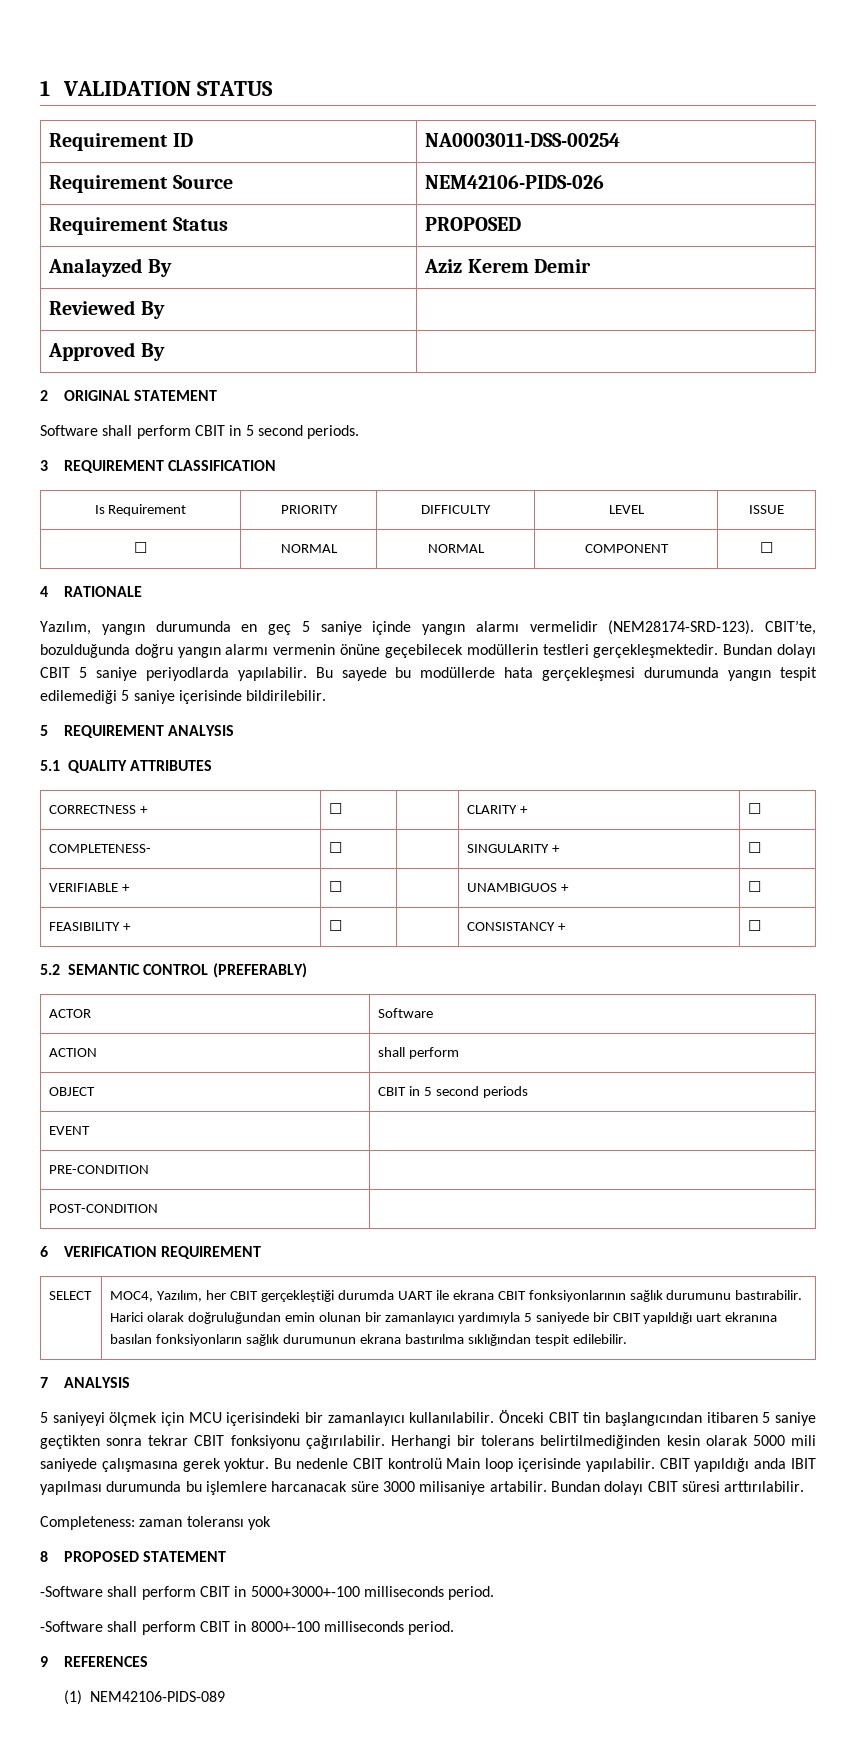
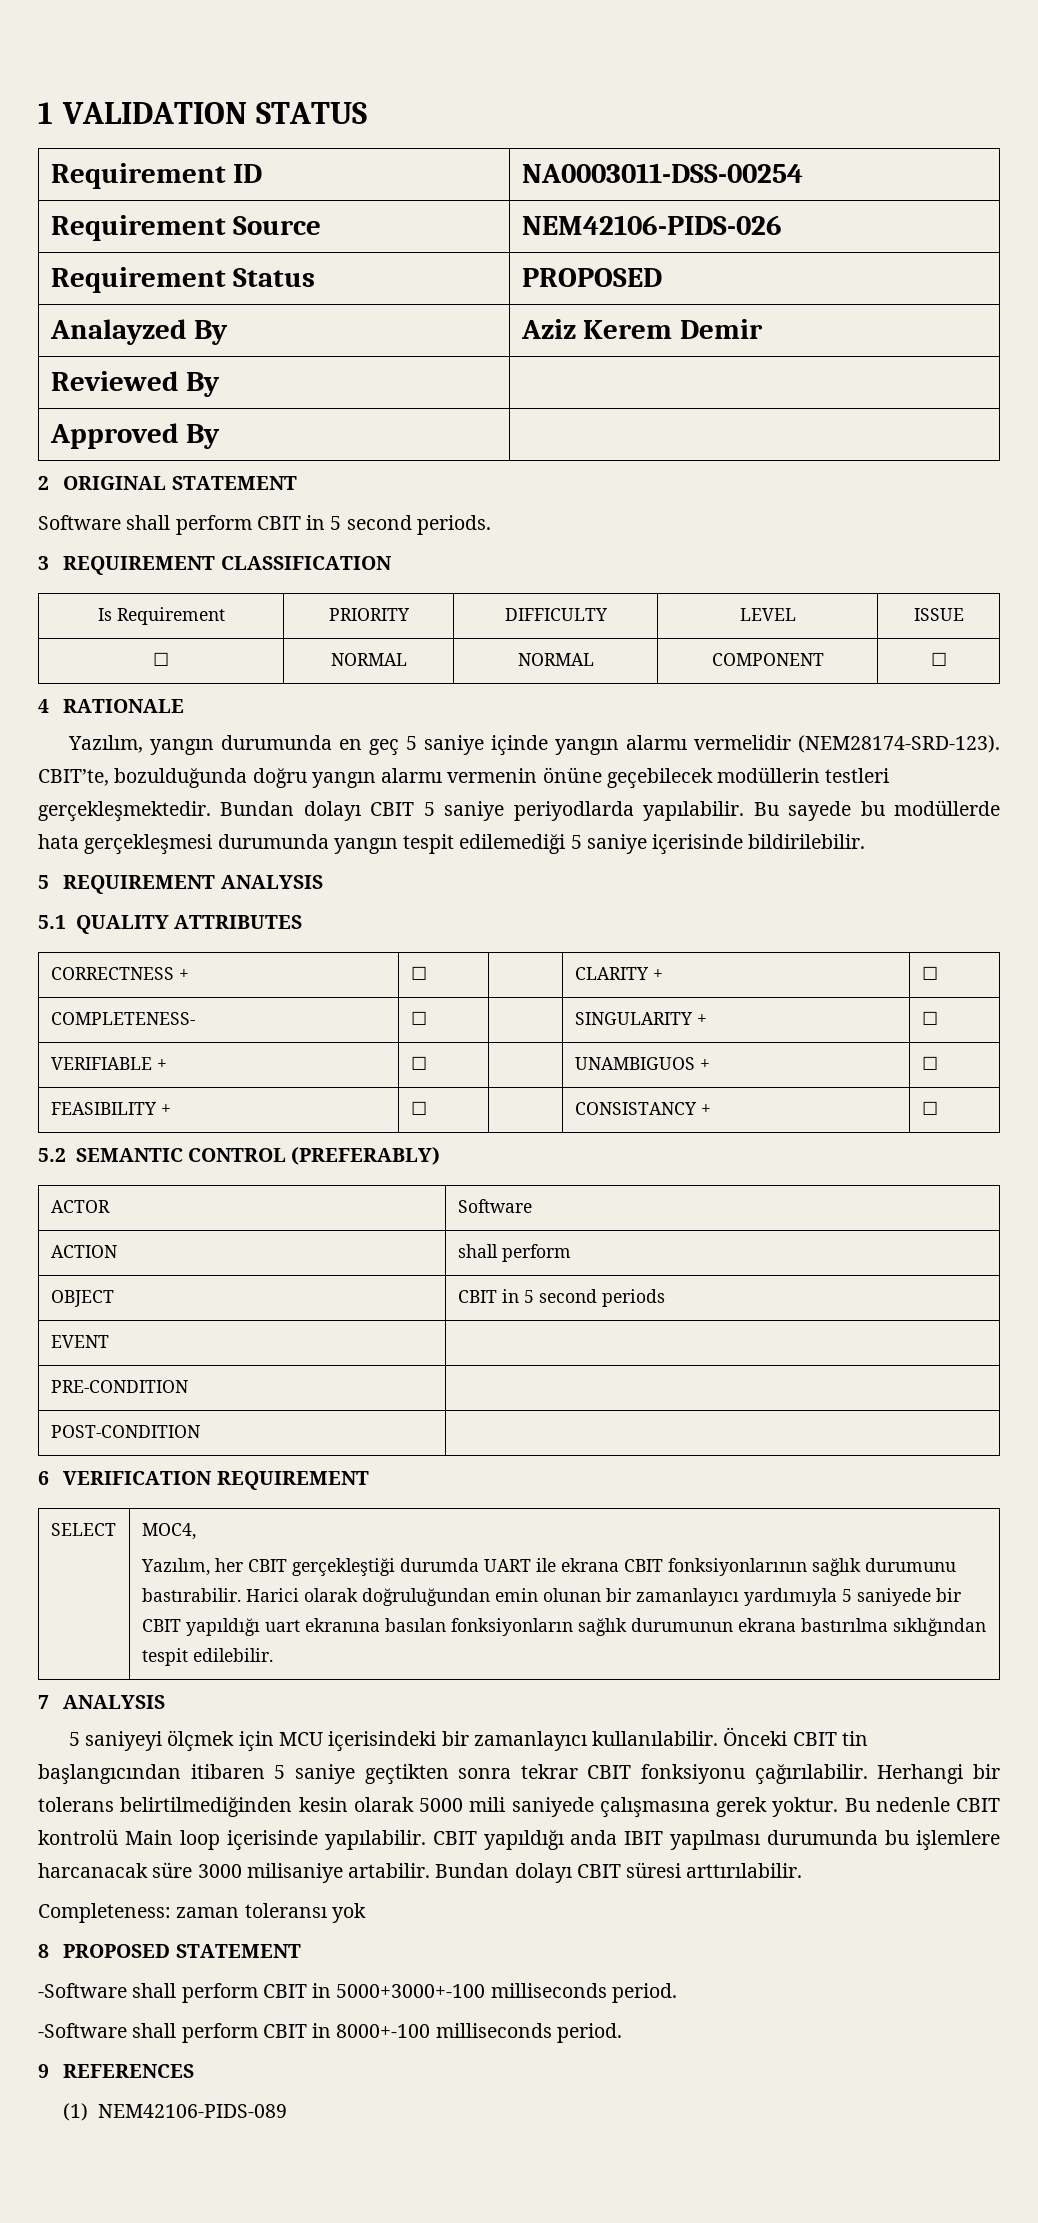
- SELECT | MOC4, Yazılım, her CBIT gerçekleştiği durumda UART ile ekrana CBIT fonksiyonlarının sağlık durumunu bastırabilir. Harici olarak doğruluğundan emin olunan bir zamanlayıcı yardımıyla 5 saniyede bir CBIT yapıldığı uart ekranına basılan fonksiyonların sağlık durumunun ekrana bastırılma sıklığından tespit edilebilir.
+ SELECT | MOC4,
+ Yazılım, her CBIT gerçekleştiği durumda UART ile ekrana CBIT fonksiyonlarının sağlık durumunu bastırabilir. Harici olarak doğruluğundan emin olunan bir zamanlayıcı yardımıyla 5 saniyede bir CBIT yapıldığı uart ekranına basılan fonksiyonların sağlık durumunun ekrana bastırılma sıklığından tespit edilebilir.

